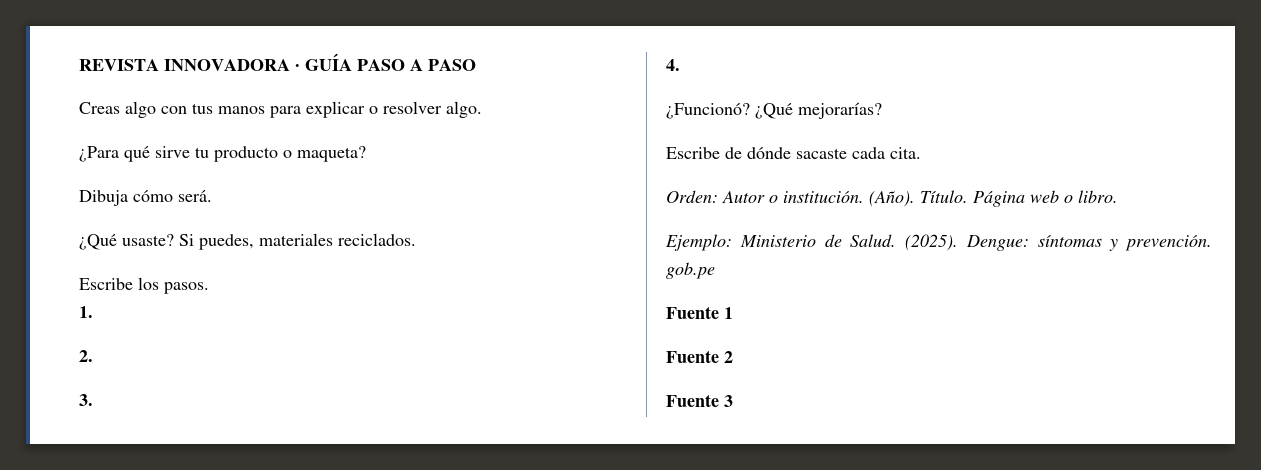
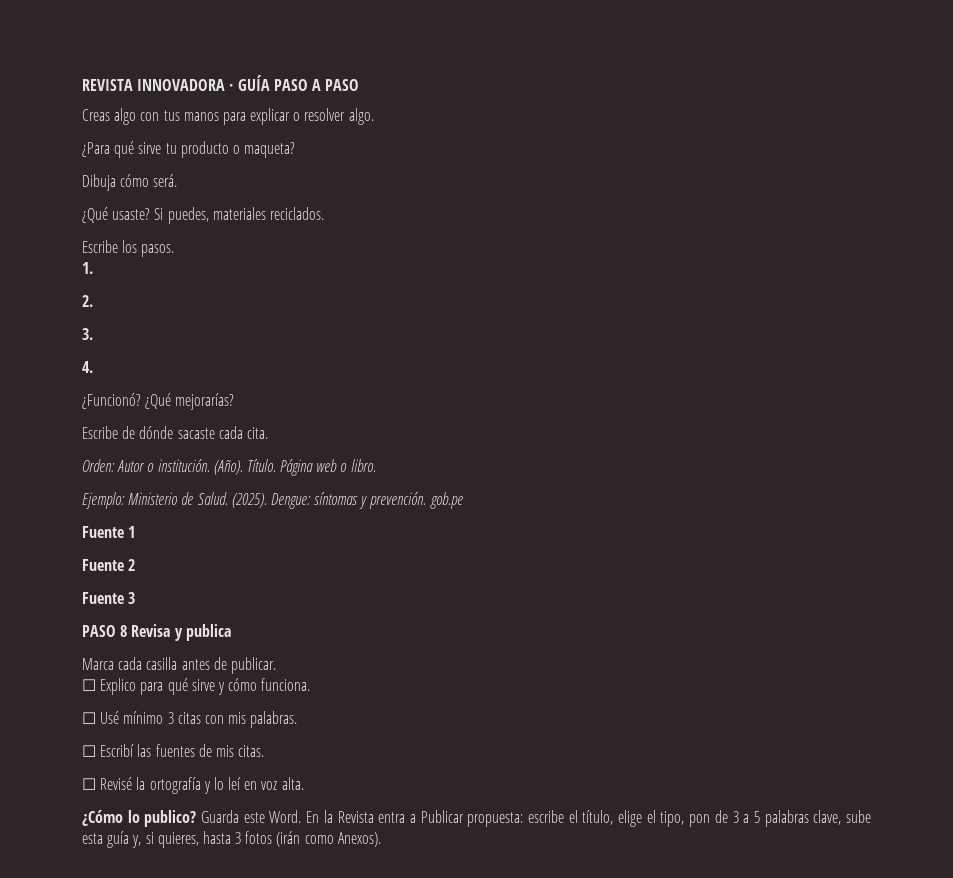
+ PASO 8 Revisa y publica
+ Marca cada casilla antes de publicar.
+ ☐ Explico para qué sirve y cómo funciona.
+ ☐ Usé mínimo 3 citas con mis palabras.
+ ☐ Escribí las fuentes de mis citas.
+ ☐ Revisé la ortografía y lo leí en voz alta.
+ ¿Cómo lo publico? Guarda este Word. En la Revista entra a Publicar propuesta: escribe el título, elige el tipo, pon de 3 a 5 palabras clave, sube esta guía y, si quieres, hasta 3 fotos (irán como Anexos).

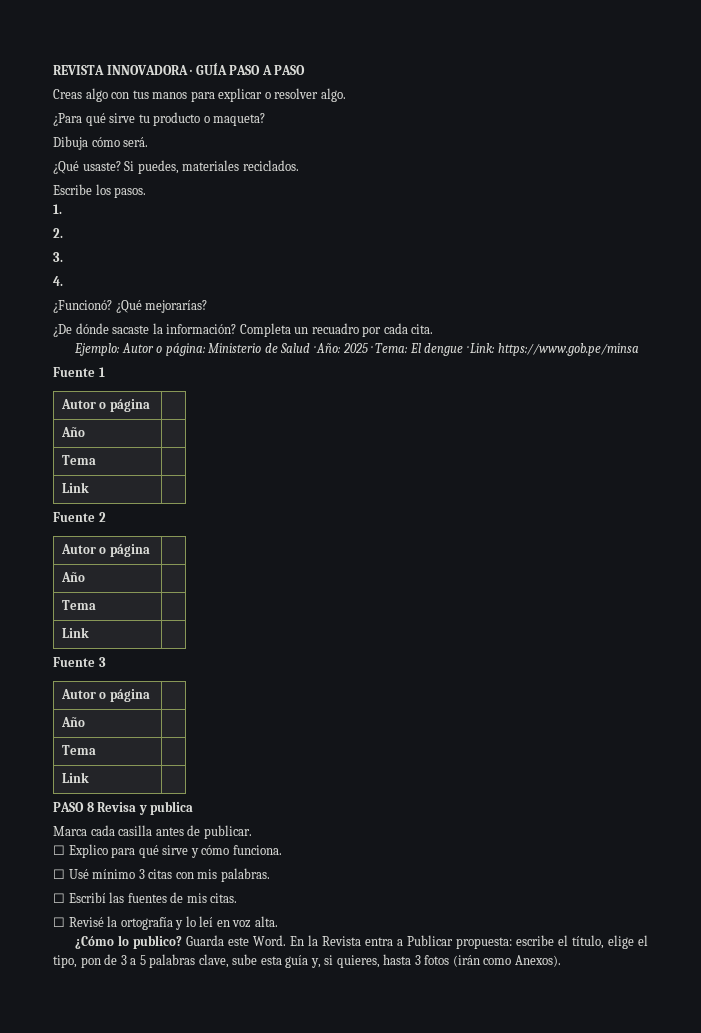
- Escribe de dónde sacaste cada cita.
+ ¿De dónde sacaste la información? Completa un recuadro por cada cita.
- Orden: Autor o institución. (Año). Título. Página web o libro.
- Ejemplo: Ministerio de Salud. (2025). Dengue: síntomas y prevención. gob.pe
+ Ejemplo: Autor o página: Ministerio de Salud · Año: 2025 · Tema: El dengue · Link: https://www.gob.pe/minsa
  Fuente 1
+ Autor o página |
+ Año |
+ Tema |
+ Link |
  Fuente 2
+ Autor o página |
+ Año |
+ Tema |
+ Link |
  Fuente 3
+ Autor o página |
+ Año |
+ Tema |
+ Link |

